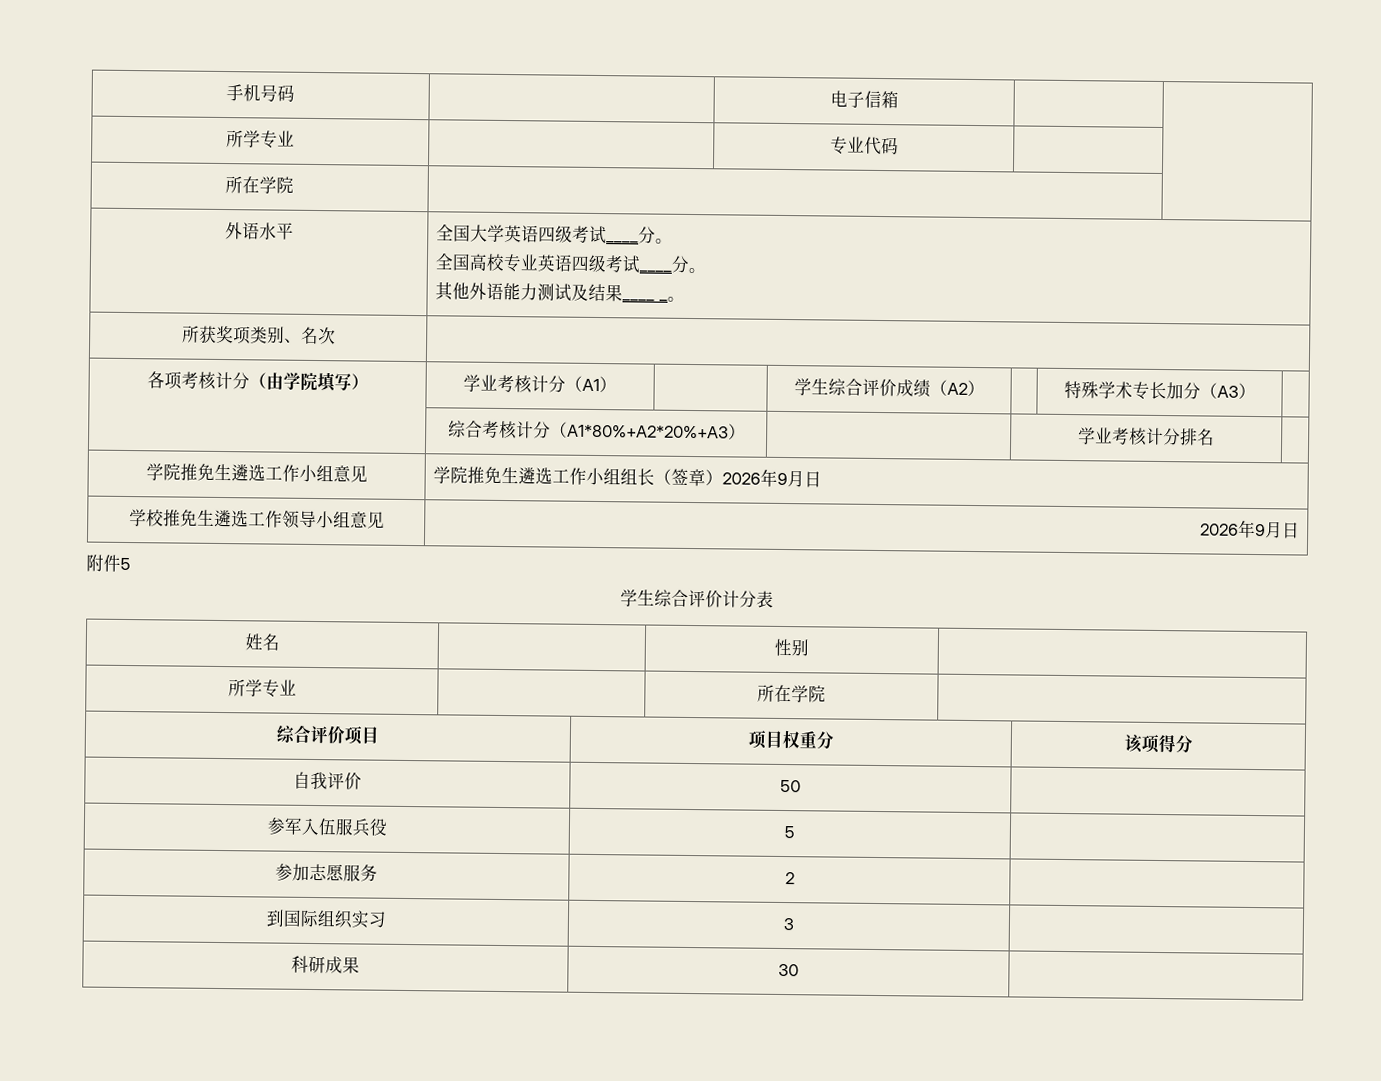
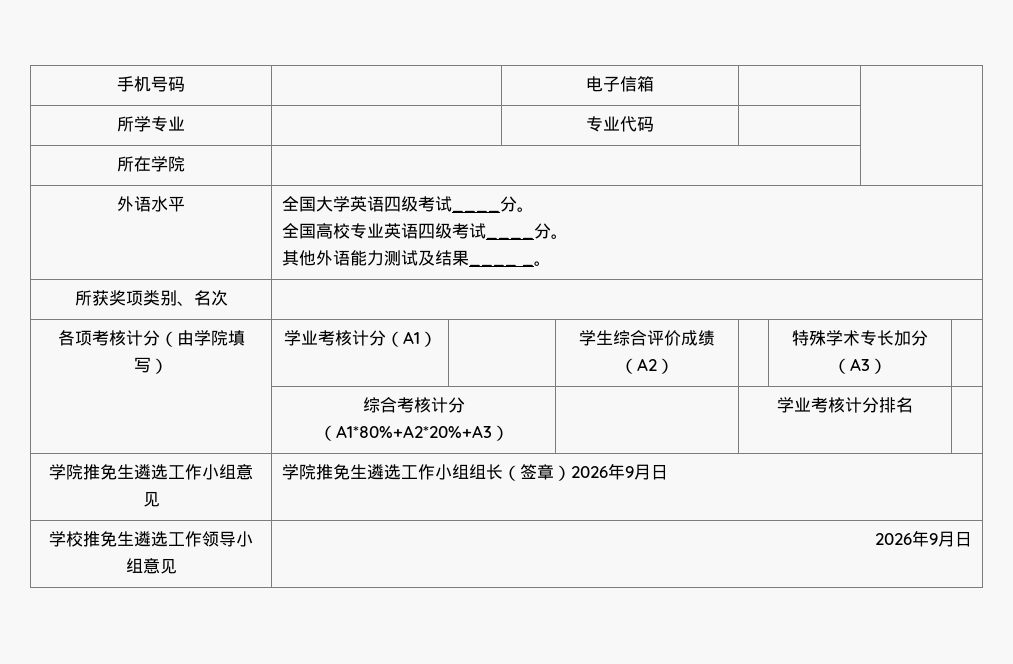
- 附件5
- 学生综合评价计分表
- 姓名 | | 性别 |
- 所学专业 | | 所在学院 |
- 综合评价项目 | 项目权重分 | 该项得分
- 自我评价 | 50 |
- 参军入伍服兵役 | 5 |
- 参加志愿服务 | 2 |
- 到国际组织实习 | 3 |
- 科研成果 | 30 |

